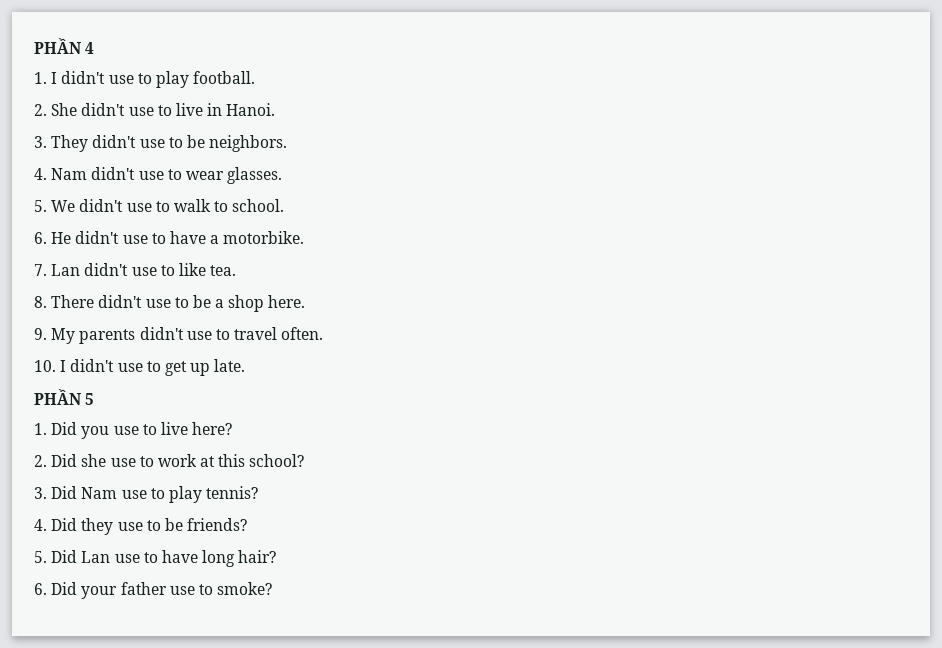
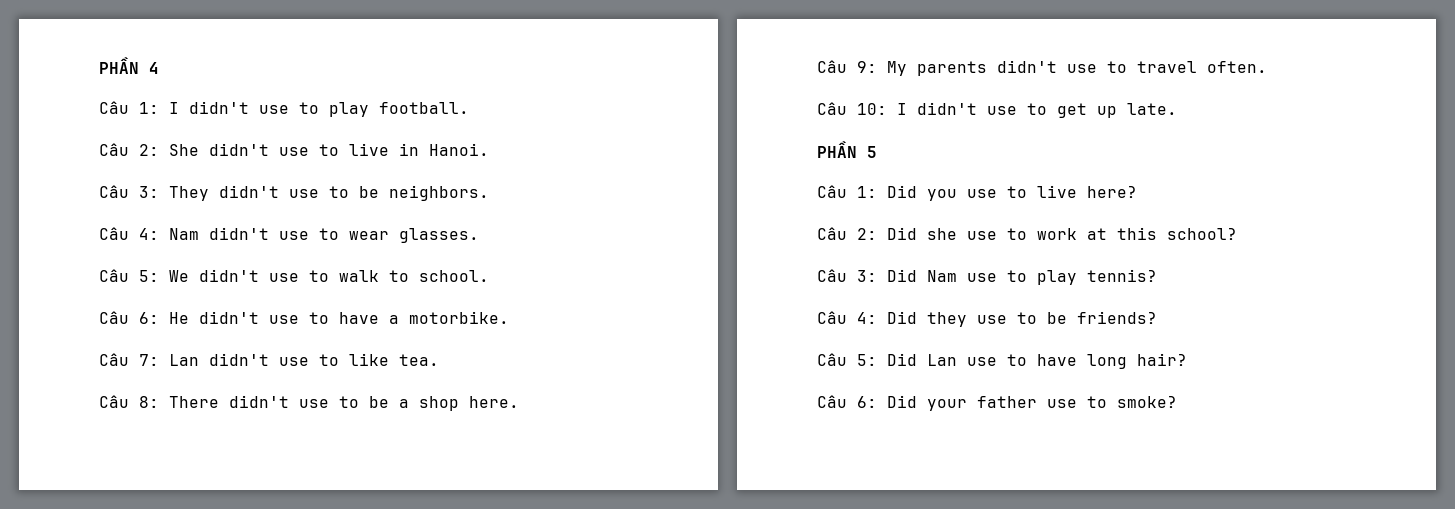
- 1. I didn't use to play football.
+ Câu 1: I didn't use to play football.
- 2. She didn't use to live in Hanoi.
+ Câu 2: She didn't use to live in Hanoi.
- 3. They didn't use to be neighbors.
+ Câu 3: They didn't use to be neighbors.
- 4. Nam didn't use to wear glasses.
+ Câu 4: Nam didn't use to wear glasses.
- 5. We didn't use to walk to school.
+ Câu 5: We didn't use to walk to school.
- 6. He didn't use to have a motorbike.
+ Câu 6: He didn't use to have a motorbike.
- 7. Lan didn't use to like tea.
+ Câu 7: Lan didn't use to like tea.
- 8. There didn't use to be a shop here.
+ Câu 8: There didn't use to be a shop here.
- 9. My parents didn't use to travel often.
+ Câu 9: My parents didn't use to travel often.
- 10. I didn't use to get up late.
+ Câu 10: I didn't use to get up late.
- 1. Did you use to live here?
+ Câu 1: Did you use to live here?
- 2. Did she use to work at this school?
+ Câu 2: Did she use to work at this school?
- 3. Did Nam use to play tennis?
+ Câu 3: Did Nam use to play tennis?
- 4. Did they use to be friends?
+ Câu 4: Did they use to be friends?
- 5. Did Lan use to have long hair?
+ Câu 5: Did Lan use to have long hair?
- 6. Did your father use to smoke?
+ Câu 6: Did your father use to smoke?

